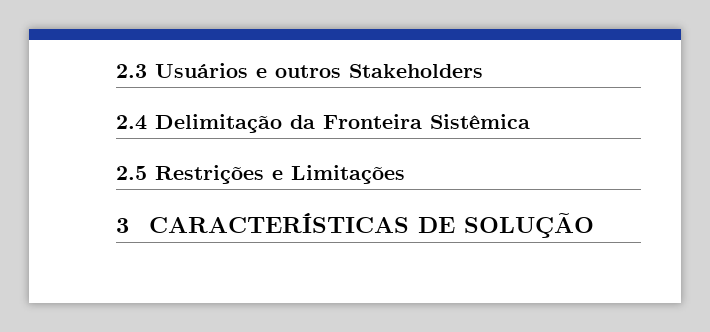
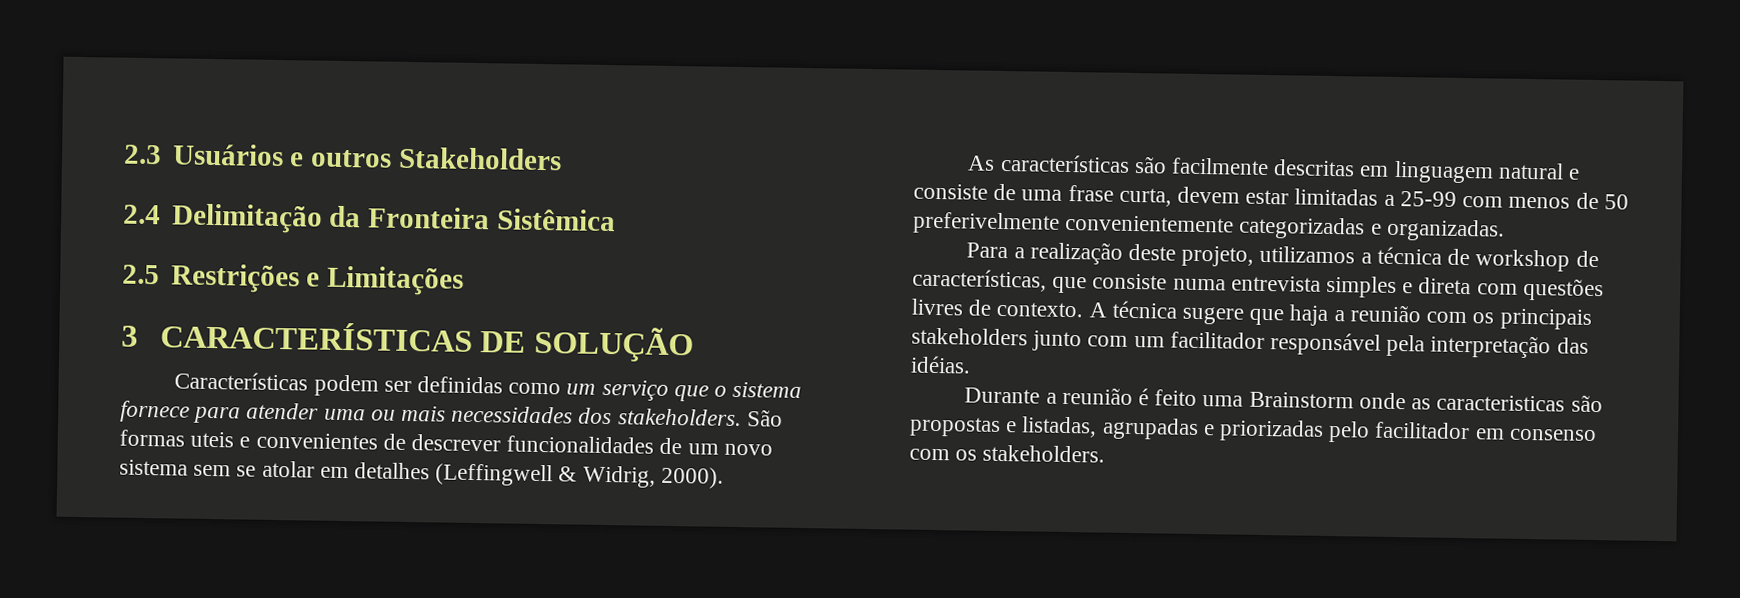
+ Características podem ser definidas como um serviço que o sistema fornece para atender uma ou mais necessidades dos stakeholders. São formas uteis e convenientes de descrever funcionalidades de um novo sistema sem se atolar em detalhes (Leffingwell & Widrig, 2000).
+ As características são facilmente descritas em linguagem natural e consiste de uma frase curta, devem estar limitadas a 25-99 com menos de 50 preferivelmente convenientemente categorizadas e organizadas.
+ Para a realização deste projeto, utilizamos a técnica de workshop de características, que consiste numa entrevista simples e direta com questões livres de contexto. A técnica sugere que haja a reunião com os principais stakeholders junto com um facilitador responsável pela interpretação das idéias.
+ Durante a reunião é feito uma Brainstorm onde as caracteristicas são propostas e listadas, agrupadas e priorizadas pelo facilitador em consenso com os stakeholders.

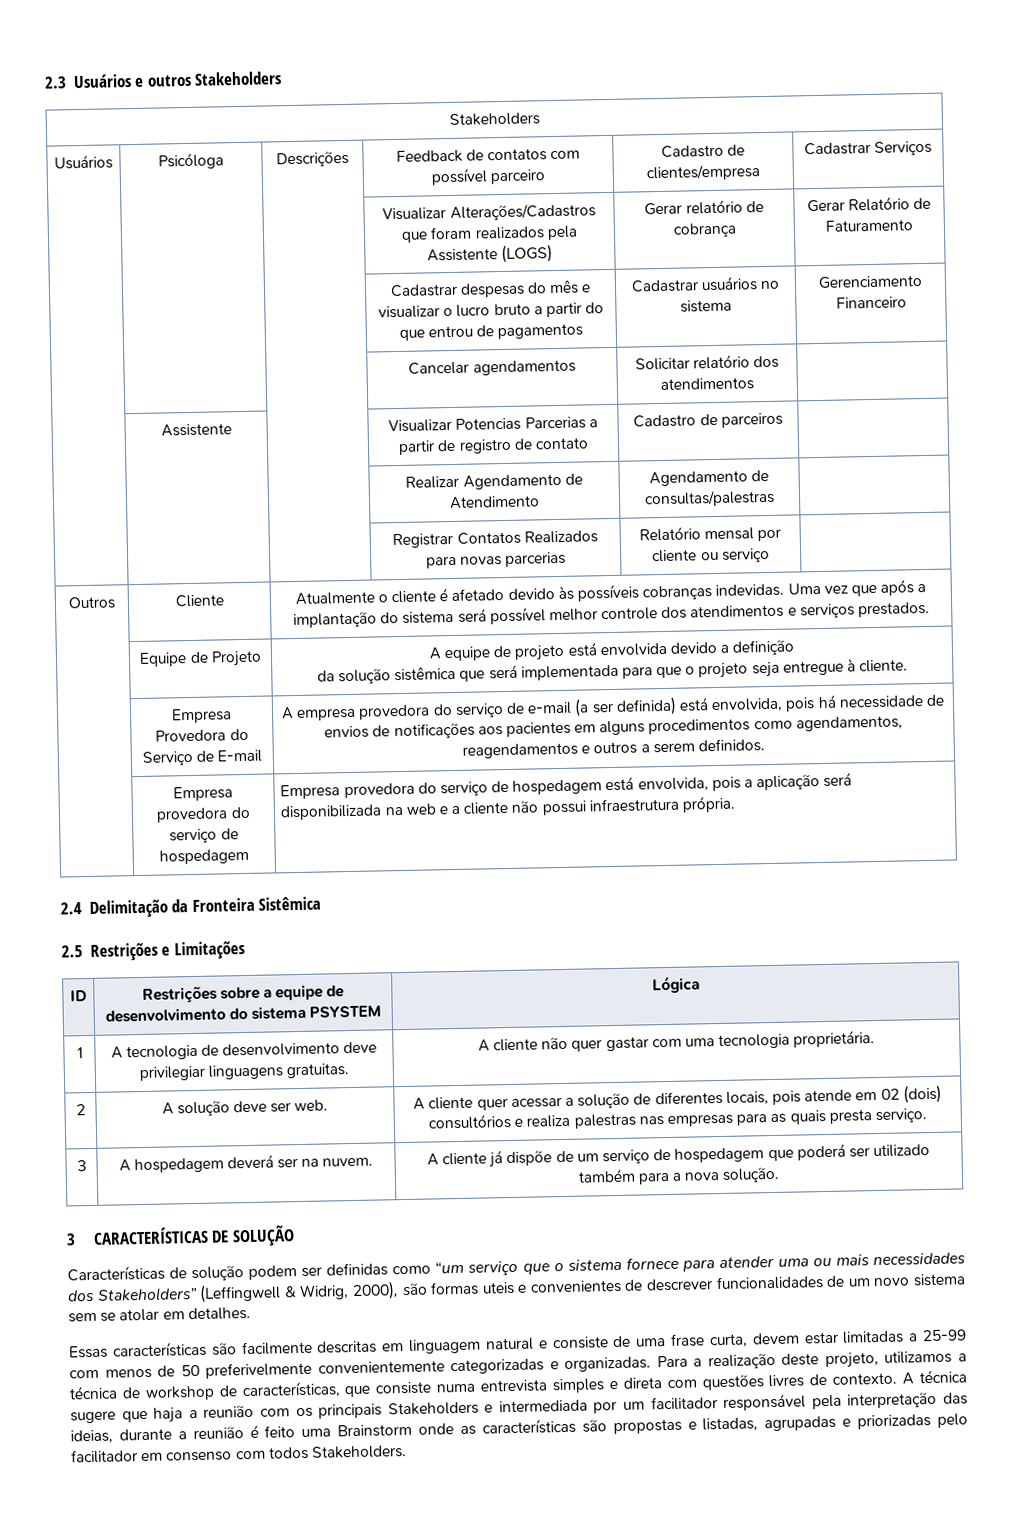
  2.3 Usuários e outros Stakeholders
+ Stakeholders
+ Usuários | Psicóloga | Descrições | Feedback de contatos com possível parceiro | Cadastro de clientes/empresa | Cadastrar Serviços
+ | | | Visualizar Alterações/Cadastros que foram realizados pela Assistente (LOGS) | Gerar relatório de cobrança | Gerar Relatório de Faturamento
+ | | | Cadastrar despesas do mês e visualizar o lucro bruto a partir do que entrou de pagamentos | Cadastrar usuários no sistema | Gerenciamento Financeiro
+ | | | Cancelar agendamentos | Solicitar relatório dos atendimentos |
+ | Assistente | | Visualizar Potencias Parcerias a partir de registro de contato | Cadastro de parceiros |
+ | | | Realizar Agendamento de Atendimento | Agendamento de consultas/palestras |
+ | | | Registrar Contatos Realizados para novas parcerias | Relatório mensal por cliente ou serviço |
+ Outros | Cliente | Atualmente o cliente é afetado devido às possíveis cobranças indevidas. Uma vez que após a implantação do sistema será possível melhor controle dos atendimentos e serviços prestados.
+ | Equipe de Projeto | A equipe de projeto está envolvida devido a definição
+ da solução sistêmica que será implementada para que o projeto seja entregue à cliente.
+ | Empresa Provedora do Serviço de E-mail | A empresa provedora do serviço de e-mail (a ser definida) está envolvida, pois há necessidade de envios de notificações aos pacientes em alguns procedimentos como agendamentos, reagendamentos e outros a serem definidos.
+ | Empresa provedora do serviço de hospedagem | Empresa provedora do serviço de hospedagem está envolvida, pois a aplicação será disponibilizada na web e a cliente não possui infraestrutura própria.
+ ID | Restrições sobre a equipe de desenvolvimento do sistema PSYSTEM | Lógica
+ 1 | A tecnologia de desenvolvimento deve privilegiar linguagens gratuitas. | A cliente não quer gastar com uma tecnologia proprietária.
+ 2 | A solução deve ser web. | A cliente quer acessar a solução de diferentes locais, pois atende em 02 (dois) consultórios e realiza palestras nas empresas para as quais presta serviço.
+ 3 | A hospedagem deverá ser na nuvem. | A cliente já dispõe de um serviço de hospedagem que poderá ser utilizado também para a nova solução.
- Características podem ser definidas como um serviço que o sistema fornece para atender uma ou mais necessidades dos stakeholders. São formas uteis e convenientes de descrever funcionalidades de um novo sistema sem se atolar em detalhes (Leffingwell & Widrig, 2000).
- As características são facilmente descritas em linguagem natural e consiste de uma frase curta, devem estar limitadas a 25-99 com menos de 50 preferivelmente convenientemente categorizadas e organizadas.
- Para a realização deste projeto, utilizamos a técnica de workshop de características, que consiste numa entrevista simples e direta com questões livres de contexto.
+ Características de solução podem ser definidas como “um serviço que o sistema fornece para atender uma ou mais necessidades dos Stakeholders” (Leffingwell & Widrig, 2000), são formas uteis e convenientes de descrever funcionalidades de um novo sistema sem se atolar em detalhes.
+ Essas características são facilmente descritas em linguagem natural e consiste de uma frase curta, devem estar limitadas a 25-99 com menos de 50 preferivelmente convenientemente categorizadas e organizadas. Para a realização deste projeto, utilizamos a técnica de workshop de características, que consiste numa entrevista simples e direta com questões livres de contexto.
- A técnica sugere que haja a reunião com os principais stakeholders junto com um facilitador responsável pela interpretação das idéias.
- Durante a reunião é feito uma Brainstorm onde as caracteristicas são propostas e listadas, agrupadas e priorizadas pelo facilitador em consenso com os stakeholders.
+ A técnica sugere que haja a reunião com os principais Stakeholders e intermediada por um facilitador responsável pela interpretação das ideias, durante a reunião é feito uma Brainstorm onde as características são propostas e listadas, agrupadas e priorizadas pelo facilitador em consenso com todos Stakeholders.

